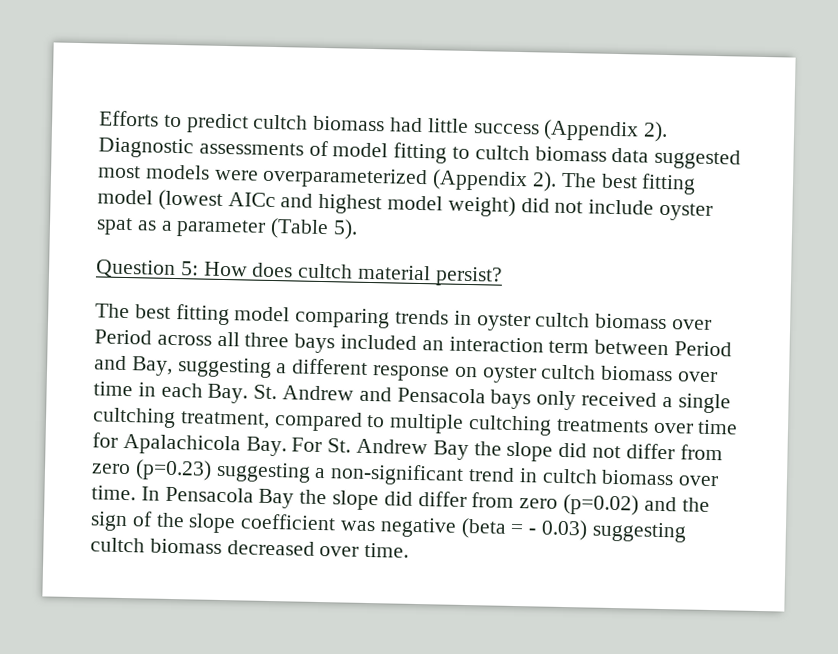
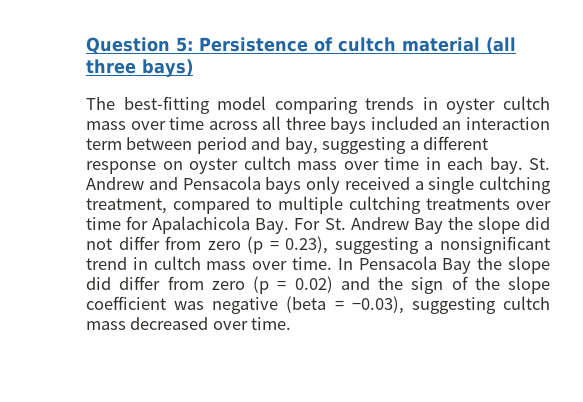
- Efforts to predict cultch biomass had little success (Appendix 2). Diagnostic assessments of model fitting to cultch biomass data suggested most models were overparameterized (Appendix 2). The best fitting model (lowest AICc and highest model weight) did not include oyster spat as a parameter (Table 5).
- Question 5: How does cultch material persist?
- The best fitting model comparing trends in oyster cultch biomass over Period across all three bays included an interaction term between Period and Bay, suggesting a different response on oyster cultch biomass over time in each Bay. St. Andrew and Pensacola bays only received a single cultching treatment, compared to multiple cultching treatments over time for Apalachicola Bay. For St. Andrew Bay the slope did not differ from zero (p=0.23) suggesting a non-significant trend in cultch biomass over time.
+ Question 5: Persistence of cultch material (all three bays)
+ The best-fitting model comparing trends in oyster cultch mass over time across all three bays included an interaction term between period and bay, suggesting a different response on oyster cultch mass over time in each bay. St. Andrew and Pensacola bays only received a single cultching treatment, compared to multiple cultching treatments over time for Apalachicola Bay. For St. Andrew Bay the slope did not differ from zero (p = 0.23), suggesting a nonsignificant trend in cultch mass over time.
- In Pensacola Bay the slope did differ from zero (p=0.02) and the sign of the slope coefficient was negative (beta = - 0.03) suggesting cultch biomass decreased over time.
+ In Pensacola Bay the slope did differ from zero (p = 0.02) and the sign of the slope coefficient was negative (beta = −0.03), suggesting cultch mass decreased over time.

